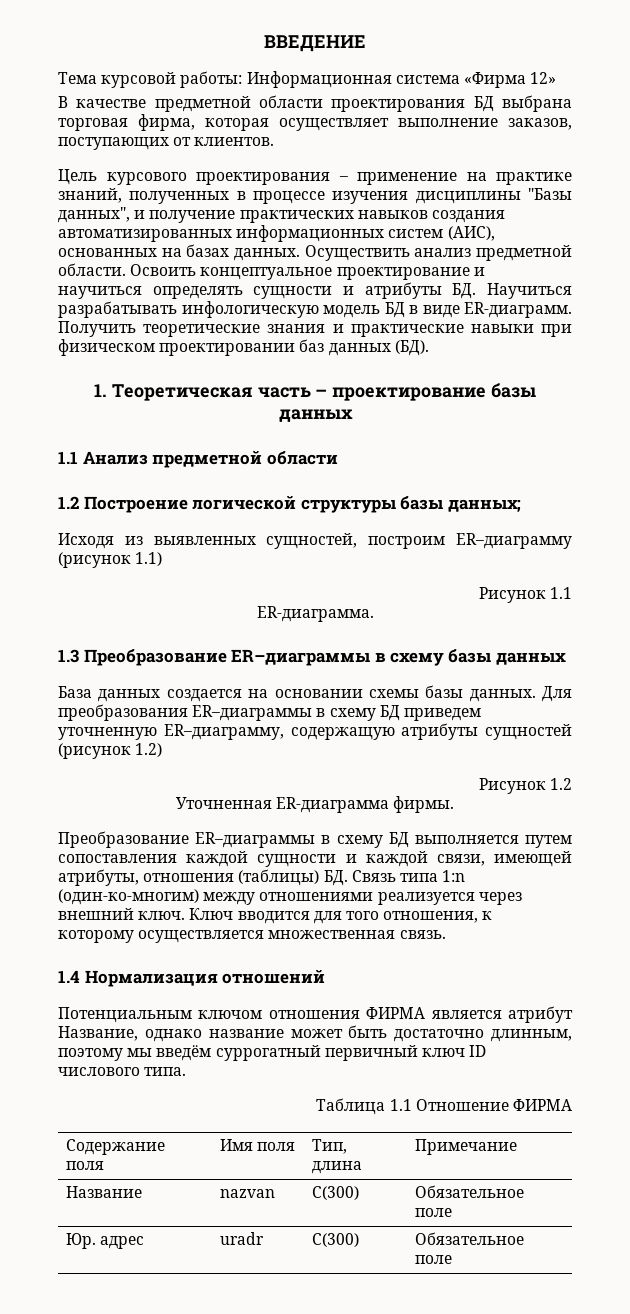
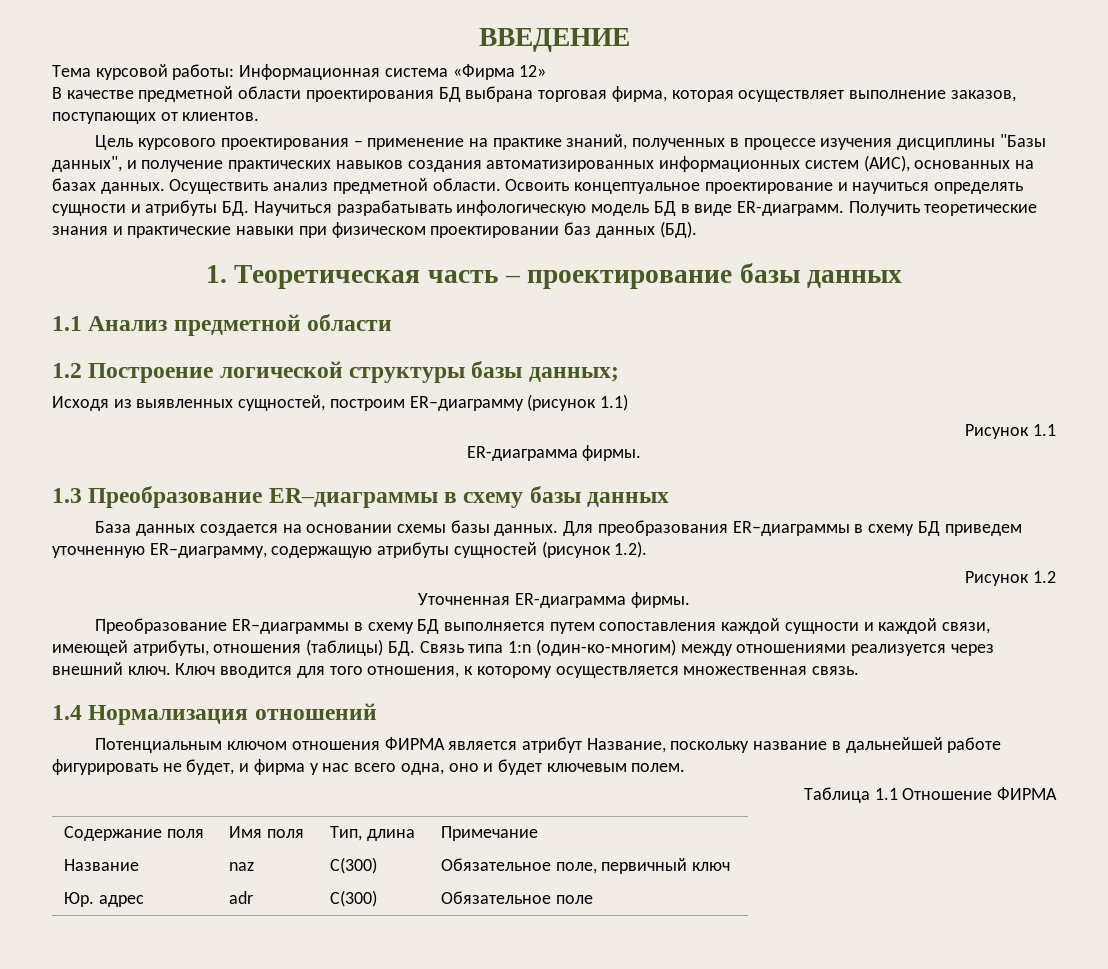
  Рисунок 1.1
- ER-диаграмма.
+ ER-диаграмма фирмы.
- Для преобразования ER–диаграммы в схему БД приведем уточненную ER–диаграмму, содержащую атрибуты сущностей (рисунок 1.2)
+ Для преобразования ER–диаграммы в схему БД приведем уточненную ER–диаграмму, содержащую атрибуты сущностей (рисунок 1.2).
- Потенциальным ключом отношения ФИРМА является атрибут Название, однако название может быть достаточно длинным, поэтому мы введём суррогатный первичный ключ ID числового типа.
+ Потенциальным ключом отношения ФИРМА является атрибут Название, поскольку название в дальнейшей работе фигурировать не будет, и фирма у нас всего одна, оно и будет ключевым полем.
- Название | nazvan | C(300) | Обязательное поле
- Юр. адрес | uradr | C(300) | Обязательное поле
+ Название | naz | C(300) | Обязательное поле, первичный ключ
+ Юр. адрес | adr | C(300) | Обязательное поле

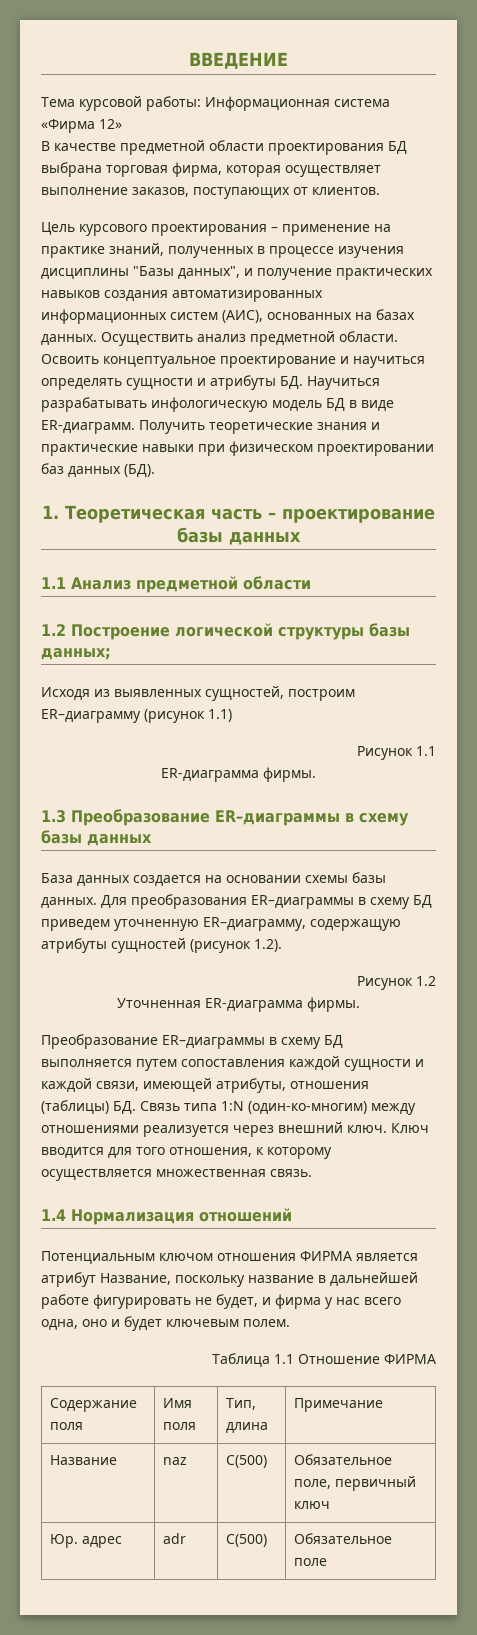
- Преобразование ER–диаграммы в схему БД выполняется путем сопоставления каждой сущности и каждой связи, имеющей атрибуты, отношения (таблицы) БД. Связь типа 1:n (один-ко-многим) между отношениями реализуется через внешний ключ.
+ Преобразование ER–диаграммы в схему БД выполняется путем сопоставления каждой сущности и каждой связи, имеющей атрибуты, отношения (таблицы) БД. Связь типа 1:N (один-ко-многим) между отношениями реализуется через внешний ключ.
- Название | naz | C(300) | Обязательное поле, первичный ключ
+ Название | naz | C(500) | Обязательное поле, первичный ключ
- Юр. адрес | adr | C(300) | Обязательное поле
+ Юр. адрес | adr | C(500) | Обязательное поле

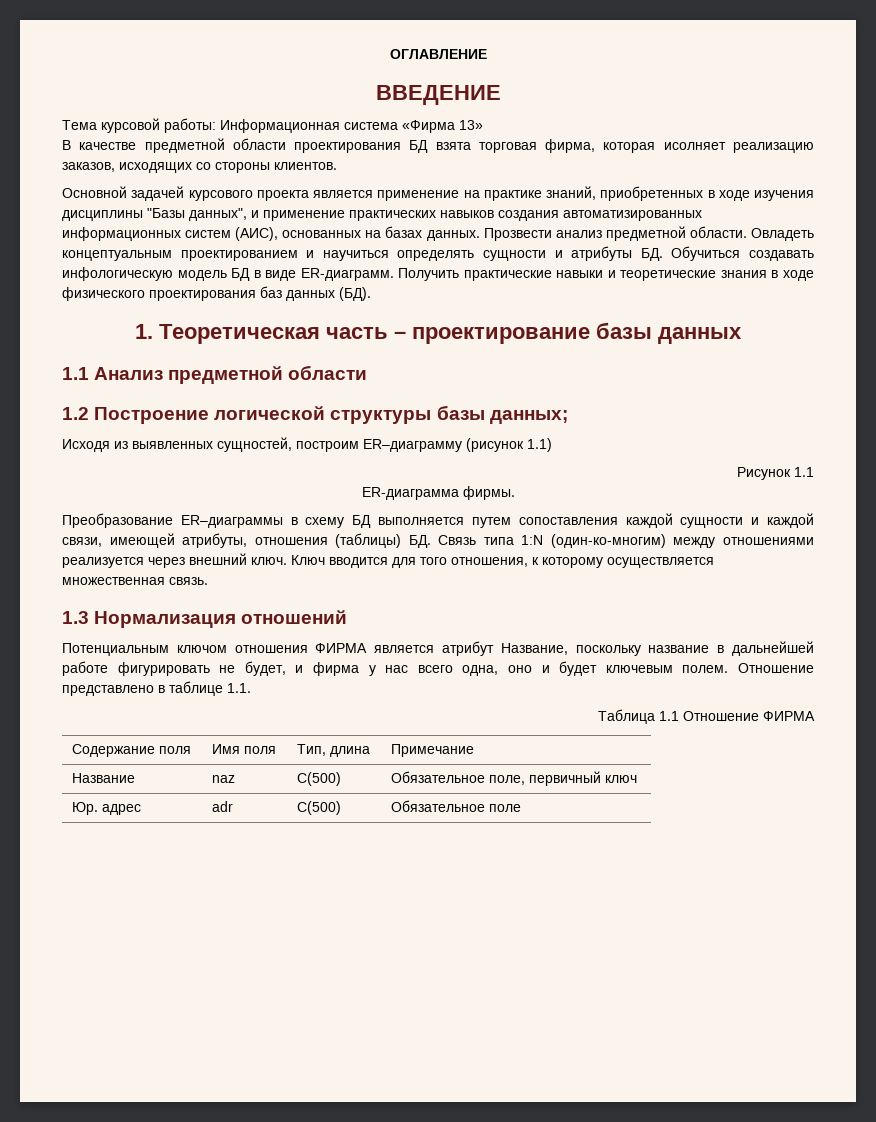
+ ОГЛАВЛЕНИЕ
- Тема курсовой работы: Информационная система «Фирма 12»
+ Тема курсовой работы: Информационная система «Фирма 13»
- В качестве предметной области проектирования БД выбрана торговая фирма, которая осуществляет выполнение заказов, поступающих от клиентов.
- Цель курсового проектирования – применение на практике знаний, полученных в процессе изучения дисциплины "Базы данных", и получение практических навыков создания автоматизированных информационных систем (АИС), основанных на базах данных.
+ В качестве предметной области проектирования БД взята торговая фирма, которая исолняет реализацию заказов, исходящих со стороны клиентов.
+ Основной задачей курсового проекта является применение на практике знаний, приобретенных в ходе изучения дисциплины "Базы данных", и применение практических навыков создания автоматизированных информационных систем (АИС), основанных на базах данных.
- Осуществить анализ предметной области.
+ Прозвести анализ предметной области.
- Освоить концептуальное проектирование и научиться определять сущности и атрибуты БД. Научиться разрабатывать инфологическую модель БД в виде ER-диаграмм.
+ Овладеть концептуальным проектированием и научиться определять сущности и атрибуты БД. Обучиться создавать инфологическую модель БД в виде ER-диаграмм.
- Получить теоретические знания и практические навыки при физическом проектировании баз данных (БД).
+ Получить практические навыки и теоретические знания в ходе физического проектирования баз данных (БД).
- 1.3 Преобразование ER–диаграммы в схему базы данных
- База данных создается на основании схемы базы данных. Для преобразования ER–диаграммы в схему БД приведем уточненную ER–диаграмму, содержащую атрибуты сущностей (рисунок 1.2).
- Рисунок 1.2
- Уточненная ER-диаграмма фирмы.
- 1.4 Нормализация отношений
+ 1.3 Нормализация отношений
+ Отношение представлено в таблице 1.1.

